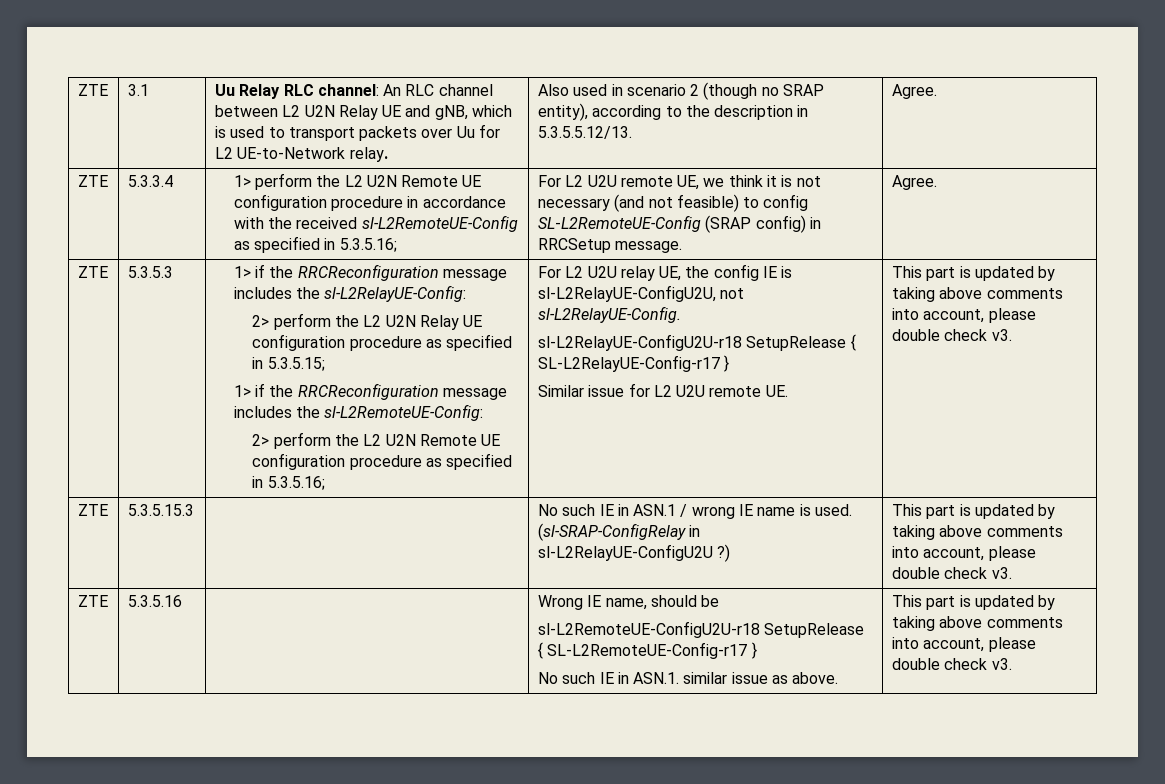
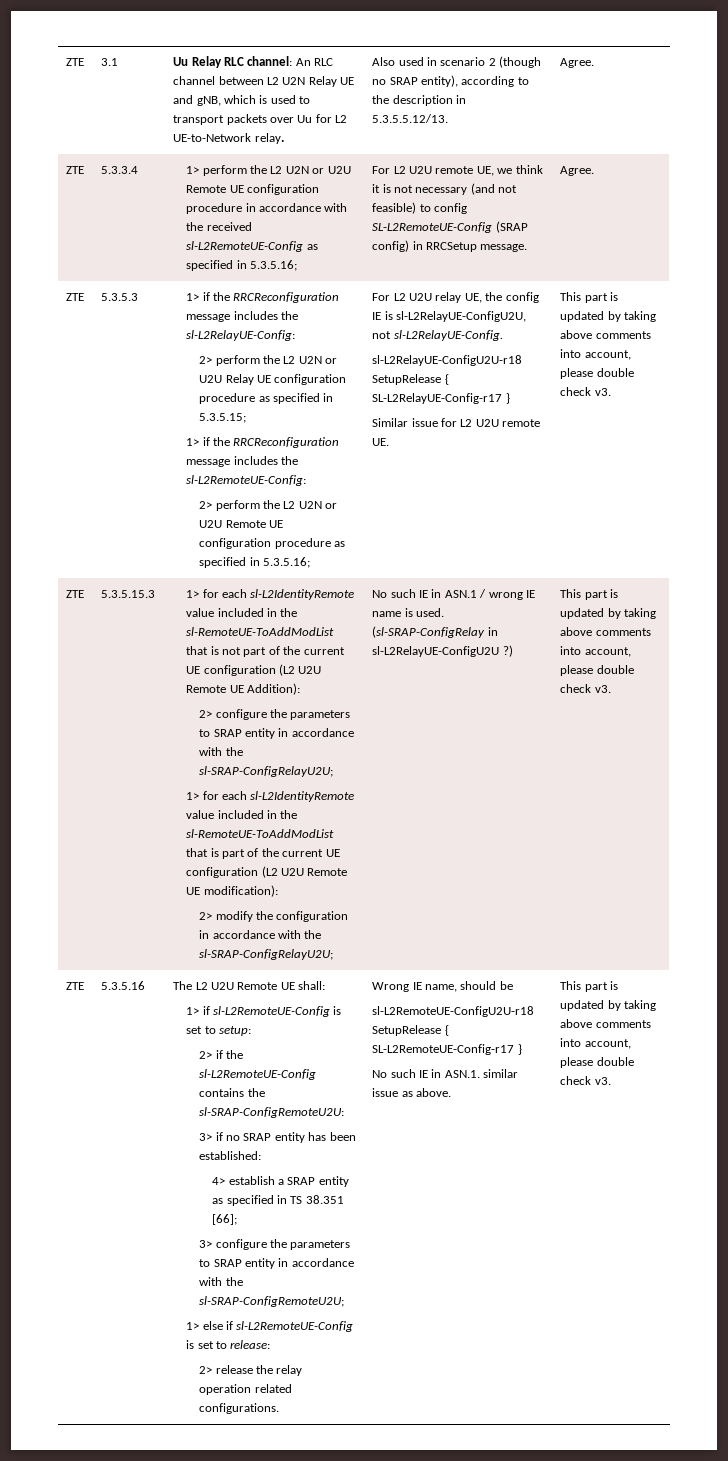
- 1> perform the L2 U2N Remote UE configuration procedure in accordance with the received sl-L2RemoteUE-Config as specified in 5.3.5.16;
+ 1> perform the L2 U2N or U2U Remote UE configuration procedure in accordance with the received sl-L2RemoteUE-Config as specified in 5.3.5.16;
- 2> perform the L2 U2N Relay UE configuration procedure as specified in 5.3.5.15;
+ 2> perform the L2 U2N or U2U Relay UE configuration procedure as specified in 5.3.5.15;
- 2> perform the L2 U2N Remote UE configuration procedure as specified in 5.3.5.16;
+ 2> perform the L2 U2N or U2U Remote UE configuration procedure as specified in 5.3.5.16;
+ 1> for each sl-L2IdentityRemote value included in the sl-RemoteUE-ToAddModList that is not part of the current UE configuration (L2 U2U Remote UE Addition):
+ 2> configure the parameters to SRAP entity in accordance with the sl-SRAP-ConfigRelayU2U;
+ 1> for each sl-L2IdentityRemote value included in the sl-RemoteUE-ToAddModList that is part of the current UE configuration (L2 U2U Remote UE modification):
+ 2> modify the configuration in accordance with the sl-SRAP-ConfigRelayU2U;
+ The L2 U2U Remote UE shall:
+ 1> if sl-L2RemoteUE-Config is set to setup:
+ 2> if the sl-L2RemoteUE-Config contains the sl-SRAP-ConfigRemoteU2U:
+ 3> if no SRAP entity has been established:
+ 4> establish a SRAP entity as specified in TS 38.351 [66];
+ 3> configure the parameters to SRAP entity in accordance with the sl-SRAP-ConfigRemoteU2U;
+ 1> else if sl-L2RemoteUE-Config is set to release:
+ 2> release the relay operation related configurations.

